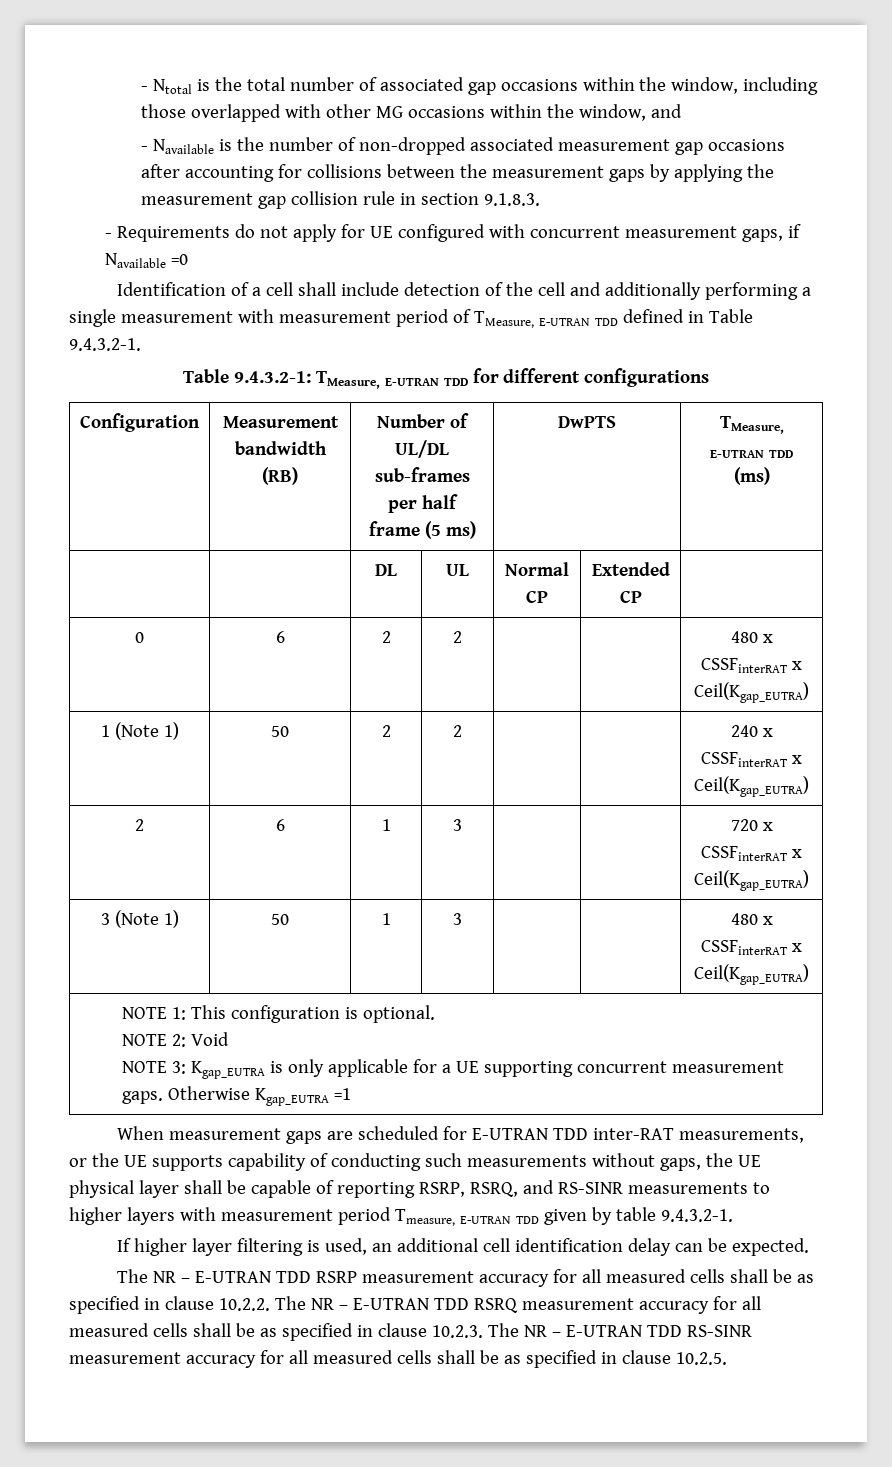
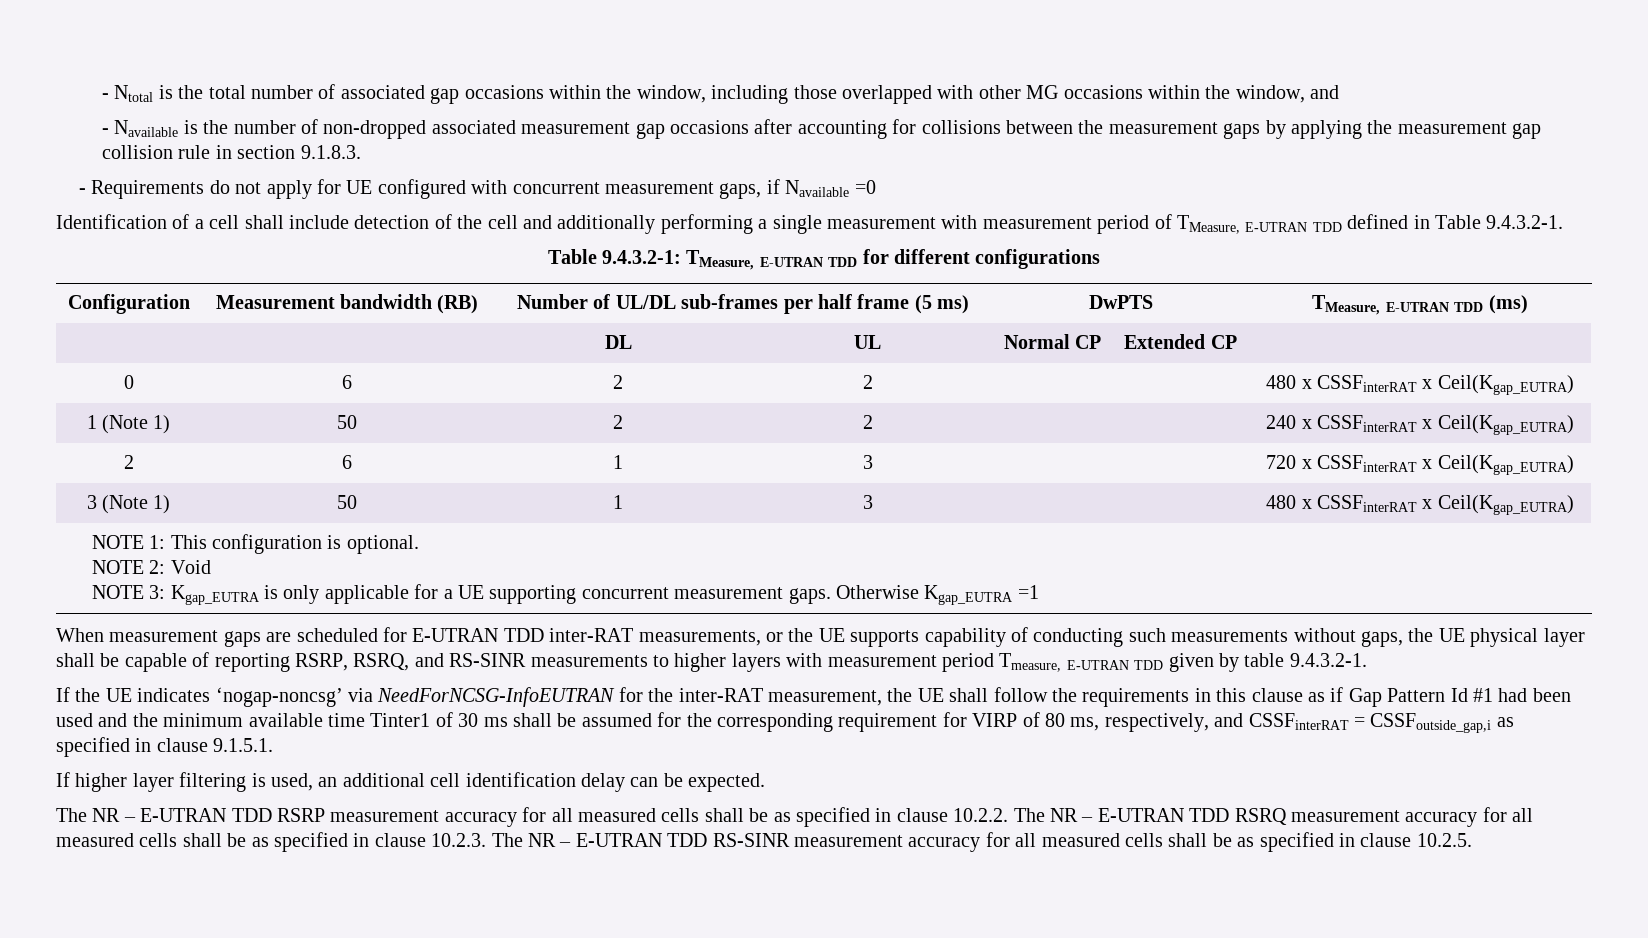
+ If the UE indicates ‘nogap-noncsg’ via NeedForNCSG-InfoEUTRAN for the inter-RAT measurement, the UE shall follow the requirements in this clause as if Gap Pattern Id #1 had been used and the minimum available time Tinter1 of 30 ms shall be assumed for the corresponding requirement for VIRP of 80 ms, respectively, and CSSFinterRAT = CSSFoutside_gap,i as specified in clause 9.1.5.1.

